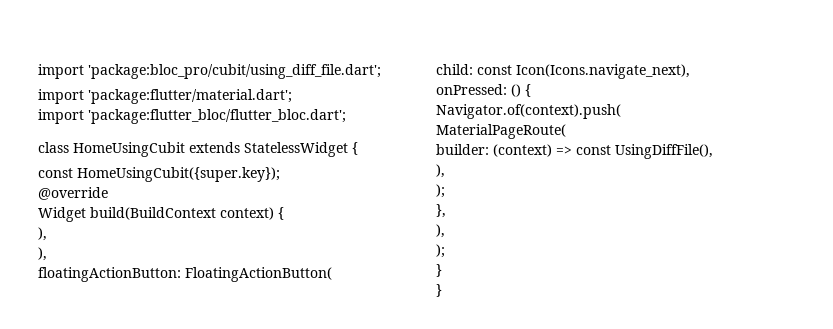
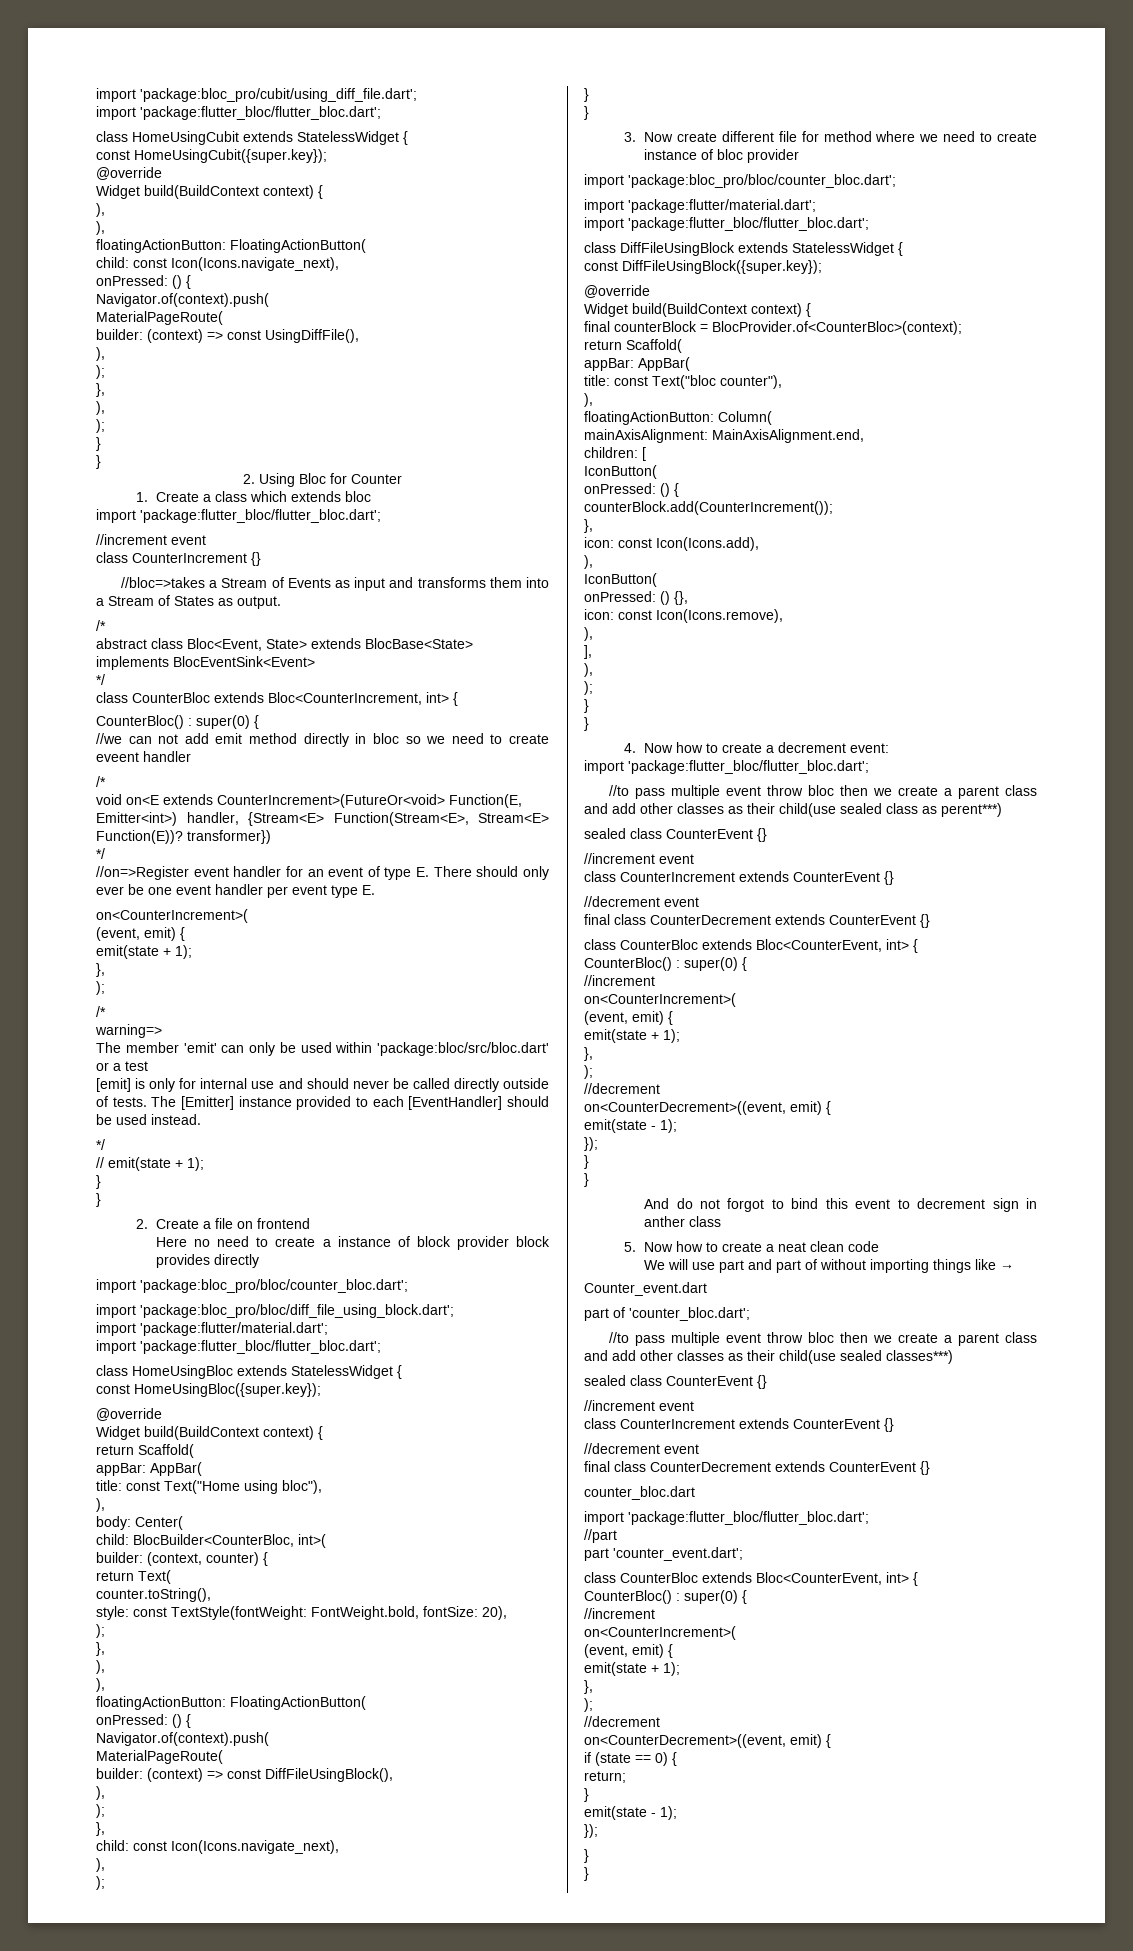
- import 'package:flutter/material.dart';
+ 2. Using Bloc for Counter
+ 1. Create a class which extends bloc
+ import 'package:flutter_bloc/flutter_bloc.dart';
+ //increment event
+ class CounterIncrement {}
+ //bloc=>takes a Stream of Events as input and transforms them into a Stream of States as output.
+ /*
+ abstract class Bloc<Event, State> extends BlocBase<State> implements BlocEventSink<Event>
+ */
+ class CounterBloc extends Bloc<CounterIncrement, int> {
+ CounterBloc() : super(0) {
+ //we can not add emit method directly in bloc so we need to create eveent handler
+ /*
+ void on<E extends CounterIncrement>(FutureOr<void> Function(E, Emitter<int>) handler, {Stream<E> Function(Stream<E>, Stream<E> Function(E))? transformer})
+ */
+ //on=>Register event handler for an event of type E. There should only ever be one event handler per event type E.
+ on<CounterIncrement>(
+ (event, emit) {
+ emit(state + 1);
+ },
+ );
+ /*
+ warning=>
+ The member 'emit' can only be used within 'package:bloc/src/bloc.dart' or a test
+ [emit] is only for internal use and should never be called directly outside of tests. The [Emitter] instance provided to each [EventHandler] should be used instead.
+ */
+ // emit(state + 1);
+ }
+ }
+ 2. Create a file on frontend
+ Here no need to create a instance of block provider block provides directly
+ import 'package:bloc_pro/bloc/counter_bloc.dart';
+ import 'package:bloc_pro/bloc/diff_file_using_block.dart';
+ import 'package:flutter/material.dart';
+ import 'package:flutter_bloc/flutter_bloc.dart';
+ class HomeUsingBloc extends StatelessWidget {
+ const HomeUsingBloc({super.key});
+ @override
+ Widget build(BuildContext context) {
+ return Scaffold(
+ appBar: AppBar(
+ title: const Text("Home using bloc"),
+ ),
+ body: Center(
+ child: BlocBuilder<CounterBloc, int>(
+ builder: (context, counter) {
+ return Text(
+ counter.toString(),
+ style: const TextStyle(fontWeight: FontWeight.bold, fontSize: 20),
+ );
+ },
+ ),
+ ),
+ floatingActionButton: FloatingActionButton(
+ onPressed: () {
+ Navigator.of(context).push(
+ MaterialPageRoute(
+ builder: (context) => const DiffFileUsingBlock(),
+ ),
+ );
+ },
+ child: const Icon(Icons.navigate_next),
+ ),
+ );
+ }
+ }
+ 3. Now create different file for method where we need to create instance of bloc provider
+ import 'package:bloc_pro/bloc/counter_bloc.dart';
+ import 'package:flutter/material.dart';
+ import 'package:flutter_bloc/flutter_bloc.dart';
+ class DiffFileUsingBlock extends StatelessWidget {
+ const DiffFileUsingBlock({super.key});
+ @override
+ Widget build(BuildContext context) {
+ final counterBlock = BlocProvider.of<CounterBloc>(context);
+ return Scaffold(
+ appBar: AppBar(
+ title: const Text("bloc counter"),
+ ),
+ floatingActionButton: Column(
+ mainAxisAlignment: MainAxisAlignment.end,
+ children: [
+ IconButton(
+ onPressed: () {
+ counterBlock.add(CounterIncrement());
+ },
+ icon: const Icon(Icons.add),
+ ),
+ IconButton(
+ onPressed: () {},
+ icon: const Icon(Icons.remove),
+ ),
+ ],
+ ),
+ );
+ }
+ }
+ 4. Now how to create a decrement event:
+ import 'package:flutter_bloc/flutter_bloc.dart';
+ //to pass multiple event throw bloc then we create a parent class and add other classes as their child(use sealed class as perent***)
+ sealed class CounterEvent {}
+ //increment event
+ class CounterIncrement extends CounterEvent {}
+ //decrement event
+ final class CounterDecrement extends CounterEvent {}
+ class CounterBloc extends Bloc<CounterEvent, int> {
+ CounterBloc() : super(0) {
+ //increment
+ on<CounterIncrement>(
+ (event, emit) {
+ emit(state + 1);
+ },
+ );
+ //decrement
+ on<CounterDecrement>((event, emit) {
+ emit(state - 1);
+ });
+ }
+ }
+ And do not forgot to bind this event to decrement sign in anther class
+ 5. Now how to create a neat clean code
+ We will use part and part of without importing things like →
+ Counter_event.dart
+ part of 'counter_bloc.dart';
+ //to pass multiple event throw bloc then we create a parent class and add other classes as their child(use sealed classes***)
+ sealed class CounterEvent {}
+ //increment event
+ class CounterIncrement extends CounterEvent {}
+ //decrement event
+ final class CounterDecrement extends CounterEvent {}
+ counter_bloc.dart
+ import 'package:flutter_bloc/flutter_bloc.dart';
+ //part
+ part 'counter_event.dart';
+ class CounterBloc extends Bloc<CounterEvent, int> {
+ CounterBloc() : super(0) {
+ //increment
+ on<CounterIncrement>(
+ (event, emit) {
+ emit(state + 1);
+ },
+ );
+ //decrement
+ on<CounterDecrement>((event, emit) {
+ if (state == 0) {
+ return;
+ }
+ emit(state - 1);
+ });
+ }
+ }

